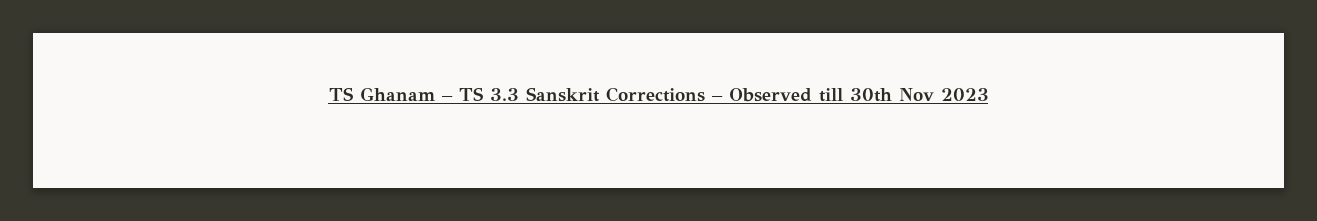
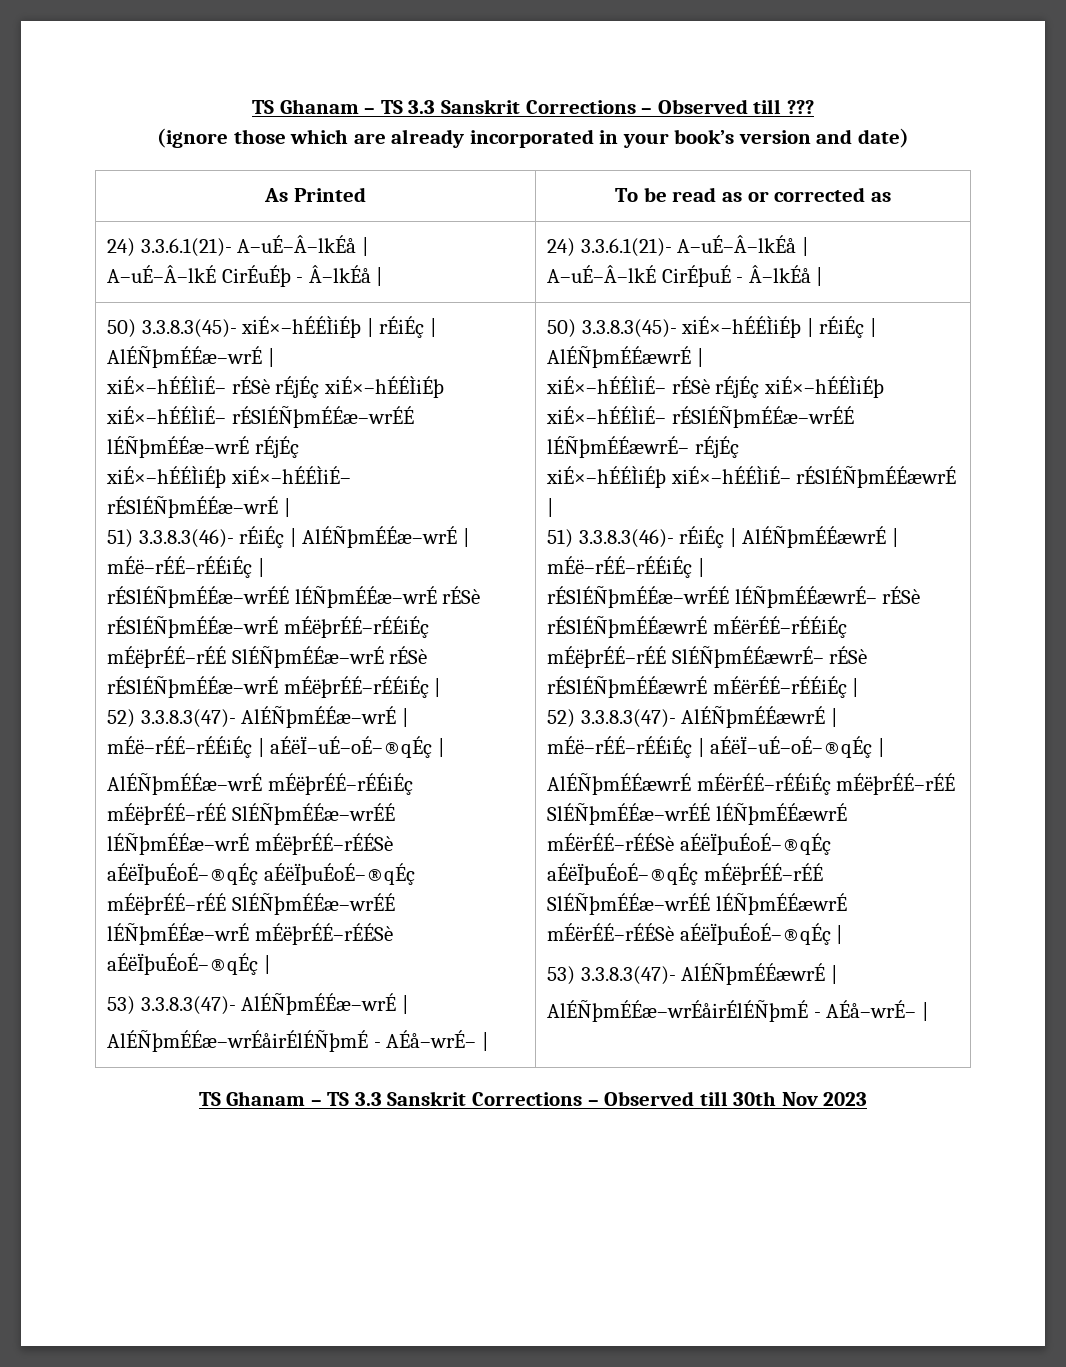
+ TS Ghanam – TS 3.3 Sanskrit Corrections – Observed till ???
+ (ignore those which are already incorporated in your book’s version and date)
+ As Printed | To be read as or corrected as
+ 24) 3.3.6.1(21)- A–uÉ–Â–lkÉå |
+ A–uÉ–Â–lkÉ CirÉuÉþ - Â–lkÉå | | 24) 3.3.6.1(21)- A–uÉ–Â–lkÉå |
+ A–uÉ–Â–lkÉ CirÉþuÉ - Â–lkÉå |
+ 50) 3.3.8.3(45)- xiÉ×–hÉÉÌiÉþ | rÉiÉç | AlÉÑþmÉÉæ–wrÉ |
+ xiÉ×–hÉÉÌiÉ– rÉSè rÉjÉç xiÉ×–hÉÉÌiÉþ xiÉ×–hÉÉÌiÉ– rÉSlÉÑþmÉÉæ–wrÉÉ lÉÑþmÉÉæ–wrÉ rÉjÉç
+ xiÉ×–hÉÉÌiÉþ xiÉ×–hÉÉÌiÉ– rÉSlÉÑþmÉÉæ–wrÉ |
+ 51) 3.3.8.3(46)- rÉiÉç | AlÉÑþmÉÉæ–wrÉ | mÉë–rÉÉ–rÉÉiÉç |
+ rÉSlÉÑþmÉÉæ–wrÉÉ lÉÑþmÉÉæ–wrÉ rÉSè rÉSlÉÑþmÉÉæ–wrÉ mÉëþrÉÉ–rÉÉiÉç mÉëþrÉÉ–rÉÉ SlÉÑþmÉÉæ–wrÉ rÉSè rÉSlÉÑþmÉÉæ–wrÉ mÉëþrÉÉ–rÉÉiÉç |
+ 52) 3.3.8.3(47)- AlÉÑþmÉÉæ–wrÉ | mÉë–rÉÉ–rÉÉiÉç | aÉëÏ–uÉ–oÉ–®qÉç |
+ AlÉÑþmÉÉæ–wrÉ mÉëþrÉÉ–rÉÉiÉç mÉëþrÉÉ–rÉÉ SlÉÑþmÉÉæ–wrÉÉ lÉÑþmÉÉæ–wrÉ mÉëþrÉÉ–rÉÉSè aÉëÏþuÉoÉ–®qÉç aÉëÏþuÉoÉ–®qÉç mÉëþrÉÉ–rÉÉ SlÉÑþmÉÉæ–wrÉÉ lÉÑþmÉÉæ–wrÉ mÉëþrÉÉ–rÉÉSè aÉëÏþuÉoÉ–®qÉç |
+ 53) 3.3.8.3(47)- AlÉÑþmÉÉæ–wrÉ |
+ AlÉÑþmÉÉæ–wrÉåirÉlÉÑþmÉ - AÉå–wrÉ– | | 50) 3.3.8.3(45)- xiÉ×–hÉÉÌiÉþ | rÉiÉç | AlÉÑþmÉÉæwrÉ |
+ xiÉ×–hÉÉÌiÉ– rÉSè rÉjÉç xiÉ×–hÉÉÌiÉþ xiÉ×–hÉÉÌiÉ– rÉSlÉÑþmÉÉæ–wrÉÉ lÉÑþmÉÉæwrÉ– rÉjÉç
+ xiÉ×–hÉÉÌiÉþ xiÉ×–hÉÉÌiÉ– rÉSlÉÑþmÉÉæwrÉ |
+ 51) 3.3.8.3(46)- rÉiÉç | AlÉÑþmÉÉæwrÉ | mÉë–rÉÉ–rÉÉiÉç |
+ rÉSlÉÑþmÉÉæ–wrÉÉ lÉÑþmÉÉæwrÉ– rÉSè rÉSlÉÑþmÉÉæwrÉ mÉërÉÉ–rÉÉiÉç mÉëþrÉÉ–rÉÉ SlÉÑþmÉÉæwrÉ– rÉSè rÉSlÉÑþmÉÉæwrÉ mÉërÉÉ–rÉÉiÉç |
+ 52) 3.3.8.3(47)- AlÉÑþmÉÉæwrÉ | mÉë–rÉÉ–rÉÉiÉç | aÉëÏ–uÉ–oÉ–®qÉç |
+ AlÉÑþmÉÉæwrÉ mÉërÉÉ–rÉÉiÉç mÉëþrÉÉ–rÉÉ SlÉÑþmÉÉæ–wrÉÉ lÉÑþmÉÉæwrÉ mÉërÉÉ–rÉÉSè aÉëÏþuÉoÉ–®qÉç aÉëÏþuÉoÉ–®qÉç mÉëþrÉÉ–rÉÉ SlÉÑþmÉÉæ–wrÉÉ lÉÑþmÉÉæwrÉ mÉërÉÉ–rÉÉSè aÉëÏþuÉoÉ–®qÉç |
+ 53) 3.3.8.3(47)- AlÉÑþmÉÉæwrÉ |
+ AlÉÑþmÉÉæ–wrÉåirÉlÉÑþmÉ - AÉå–wrÉ– |

